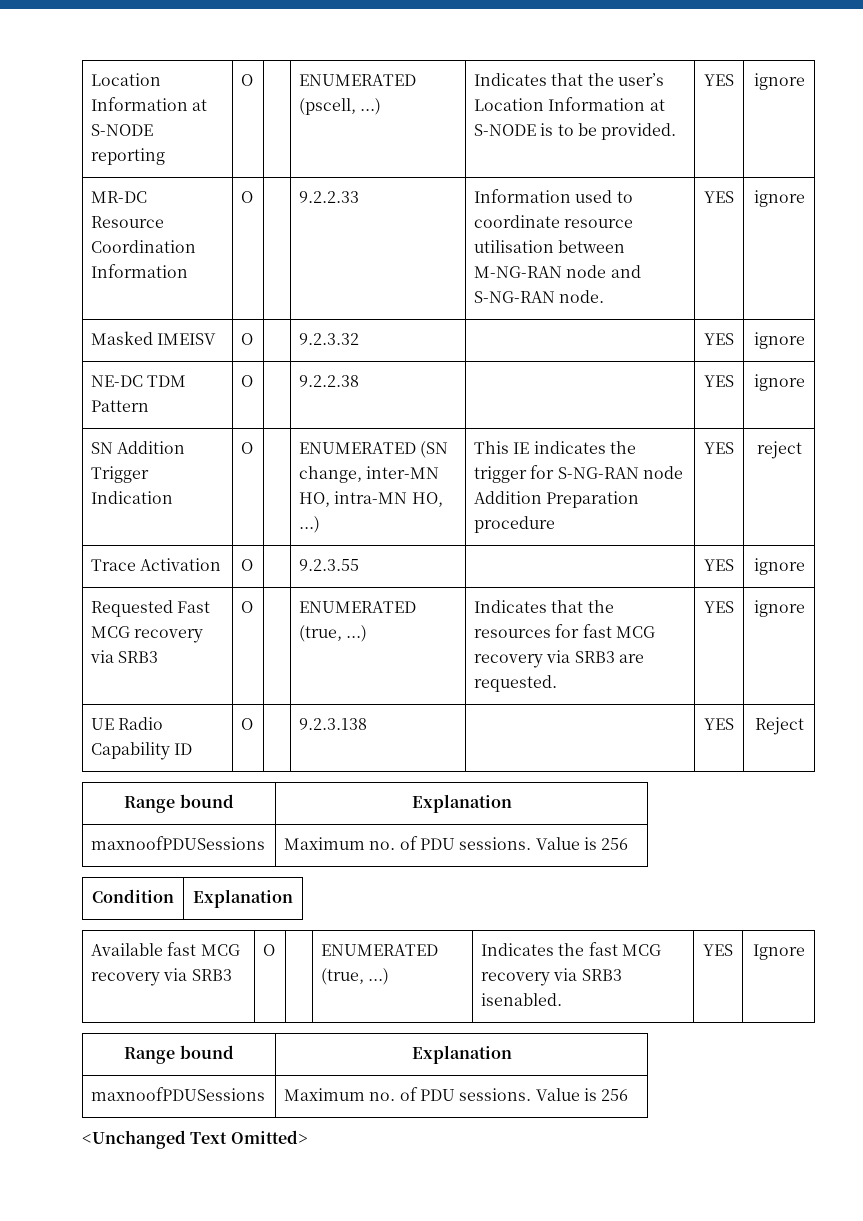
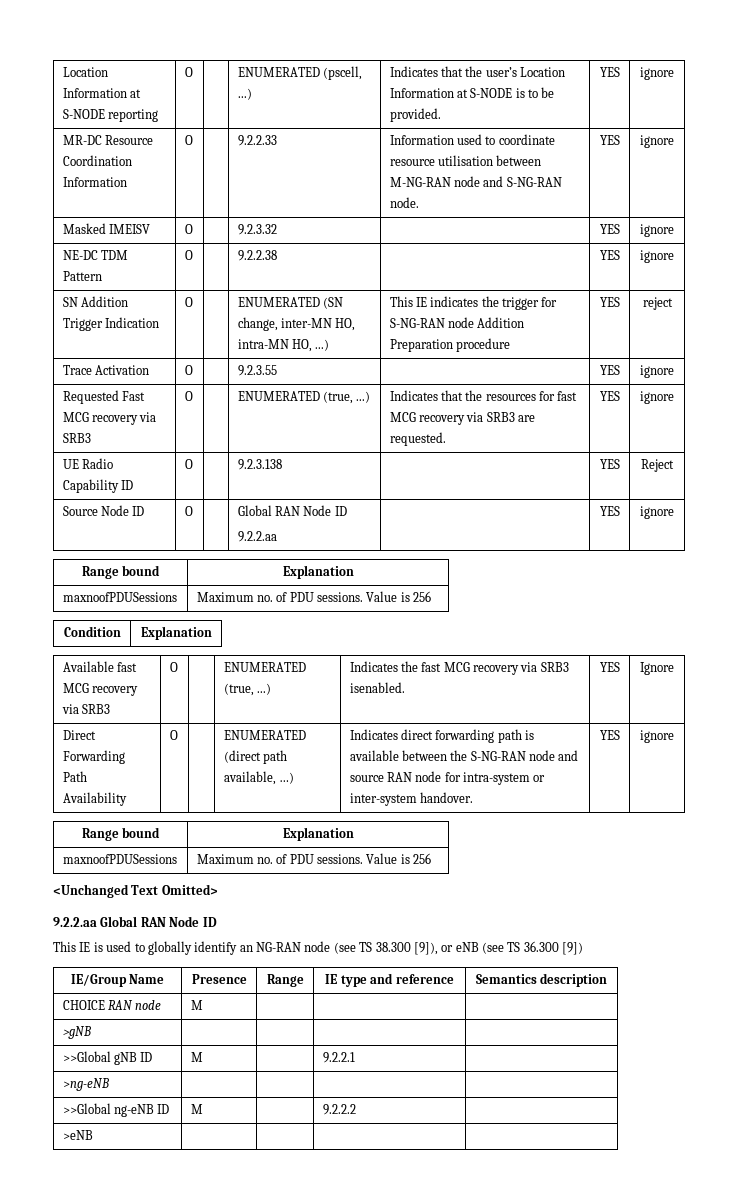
+ Source Node ID | O | | Global RAN Node ID
+ 9.2.2.aa | | YES | ignore
+ Direct Forwarding Path Availability | O | | ENUMERATED (direct path available, …) | Indicates direct forwarding path is available between the S-NG-RAN node and source RAN node for intra-system or inter-system handover. | YES | ignore
+ 9.2.2.aa Global RAN Node ID
+ This IE is used to globally identify an NG-RAN node (see TS 38.300 [9]), or eNB (see TS 36.300 [9])
+ IE/Group Name | Presence | Range | IE type and reference | Semantics description
+ CHOICE RAN node | M | | |
+ >gNB | | | |
+ >>Global gNB ID | M | | 9.2.2.1 |
+ >ng-eNB | | | |
+ >>Global ng-eNB ID | M | | 9.2.2.2 |
+ >eNB | | | |

